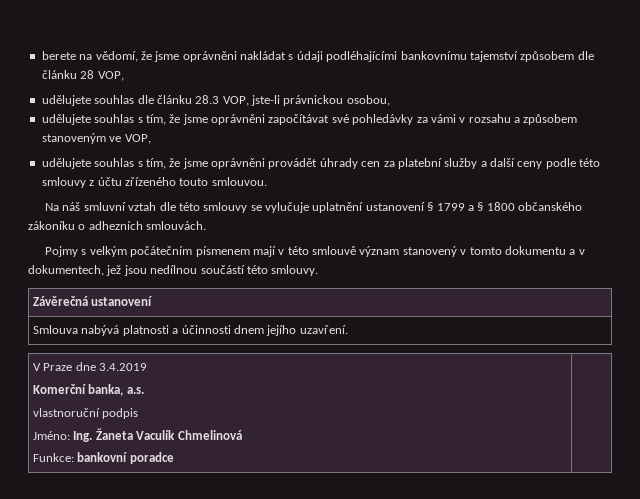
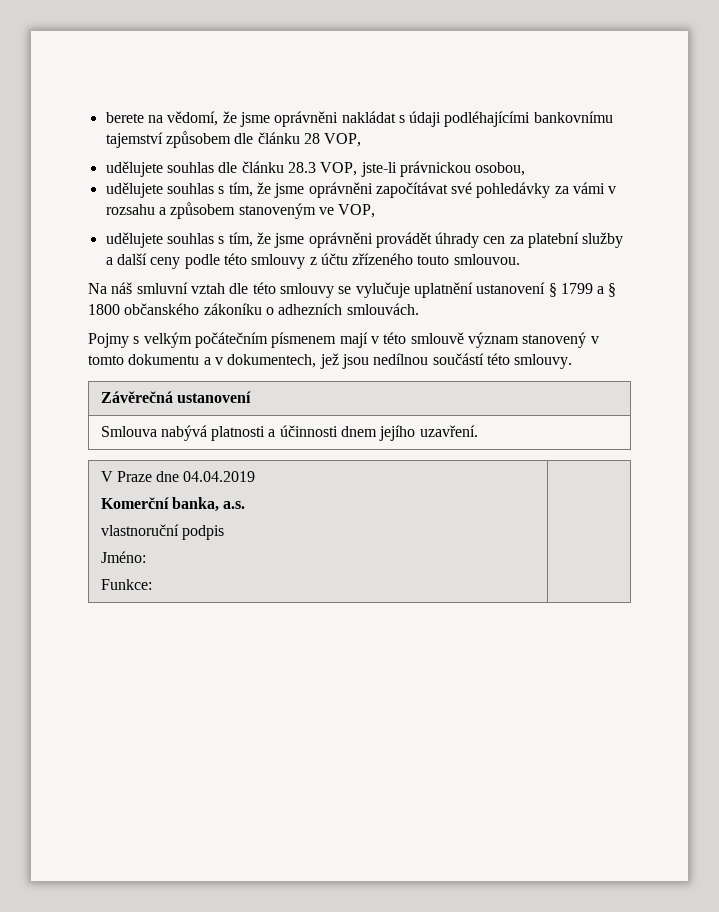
- V Praze dne 3.4.2019
+ V Praze dne 04.04.2019
  Komerční banka, a.s.
  vlastnoruční podpis
- Jméno: Ing. Žaneta Vaculík Chmelinová
- Funkce: bankovní poradce |
+ Jméno:
+ Funkce: |

